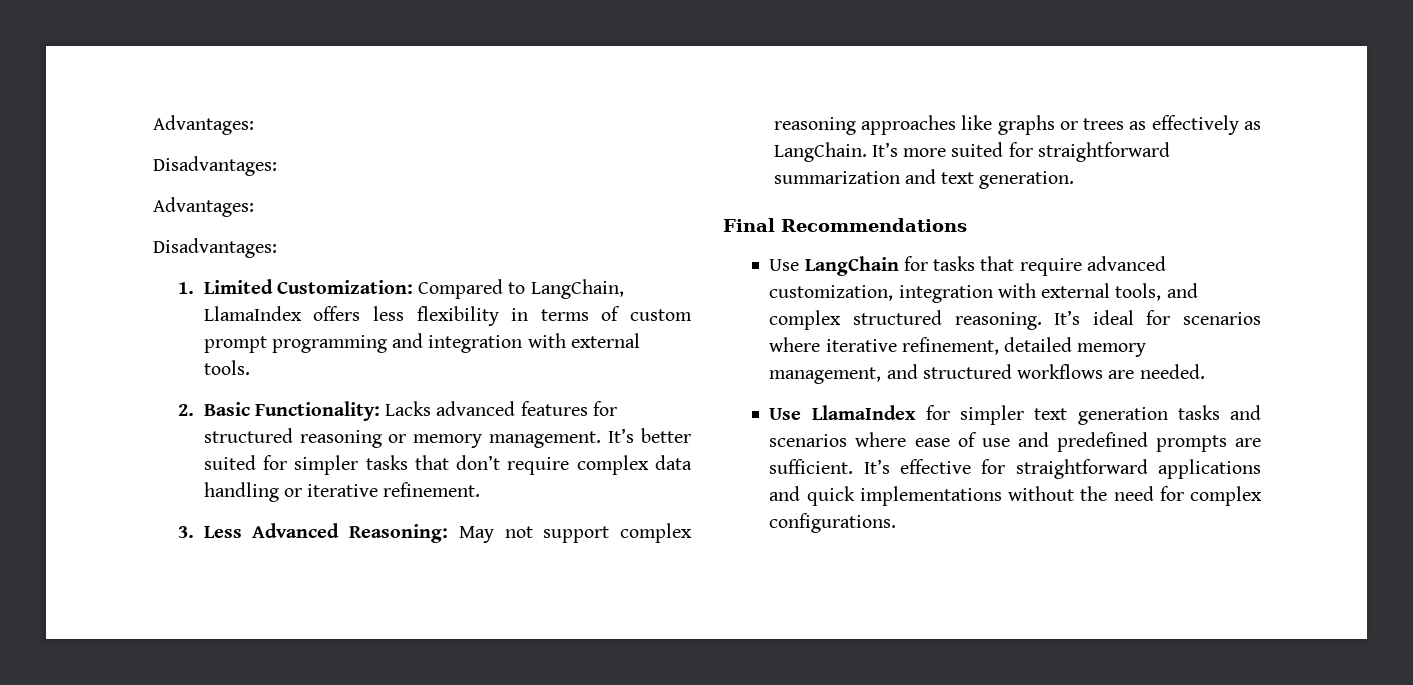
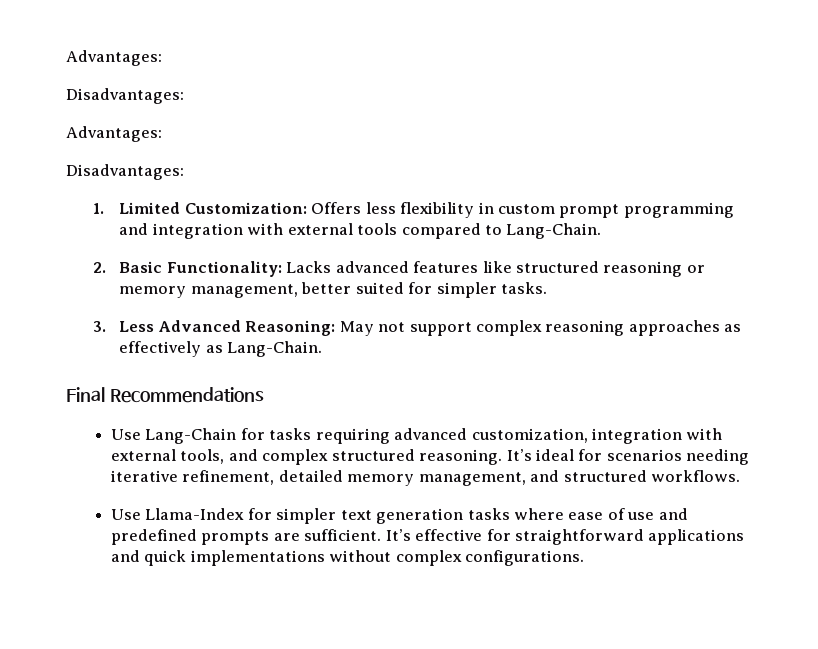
- 1. Limited Customization: Compared to LangChain, LlamaIndex offers less flexibility in terms of custom prompt programming and integration with external tools.
+ 1. Limited Customization: Offers less flexibility in custom prompt programming and integration with external tools compared to Lang-Chain.
- 2. Basic Functionality: Lacks advanced features for structured reasoning or memory management. It’s better suited for simpler tasks that don’t require complex data handling or iterative refinement.
+ 2. Basic Functionality: Lacks advanced features like structured reasoning or memory management, better suited for simpler tasks.
- 3. Less Advanced Reasoning: May not support complex reasoning approaches like graphs or trees as effectively as LangChain. It’s more suited for straightforward summarization and text generation.
+ 3. Less Advanced Reasoning: May not support complex reasoning approaches as effectively as Lang-Chain.
- Use LangChain for tasks that require advanced customization, integration with external tools, and complex structured reasoning.
+ Use Lang-Chain for tasks requiring advanced customization, integration with external tools, and complex structured reasoning.
- It’s ideal for scenarios where iterative refinement, detailed memory management, and structured workflows are needed.
- Use LlamaIndex for simpler text generation tasks and scenarios where ease of use and predefined prompts are sufficient.
+ It’s ideal for scenarios needing iterative refinement, detailed memory management, and structured workflows.
+ Use Llama-Index for simpler text generation tasks where ease of use and predefined prompts are sufficient.
- It’s effective for straightforward applications and quick implementations without the need for complex configurations.
+ It’s effective for straightforward applications and quick implementations without complex configurations.

